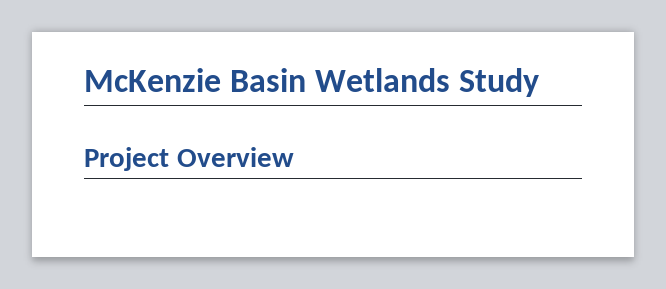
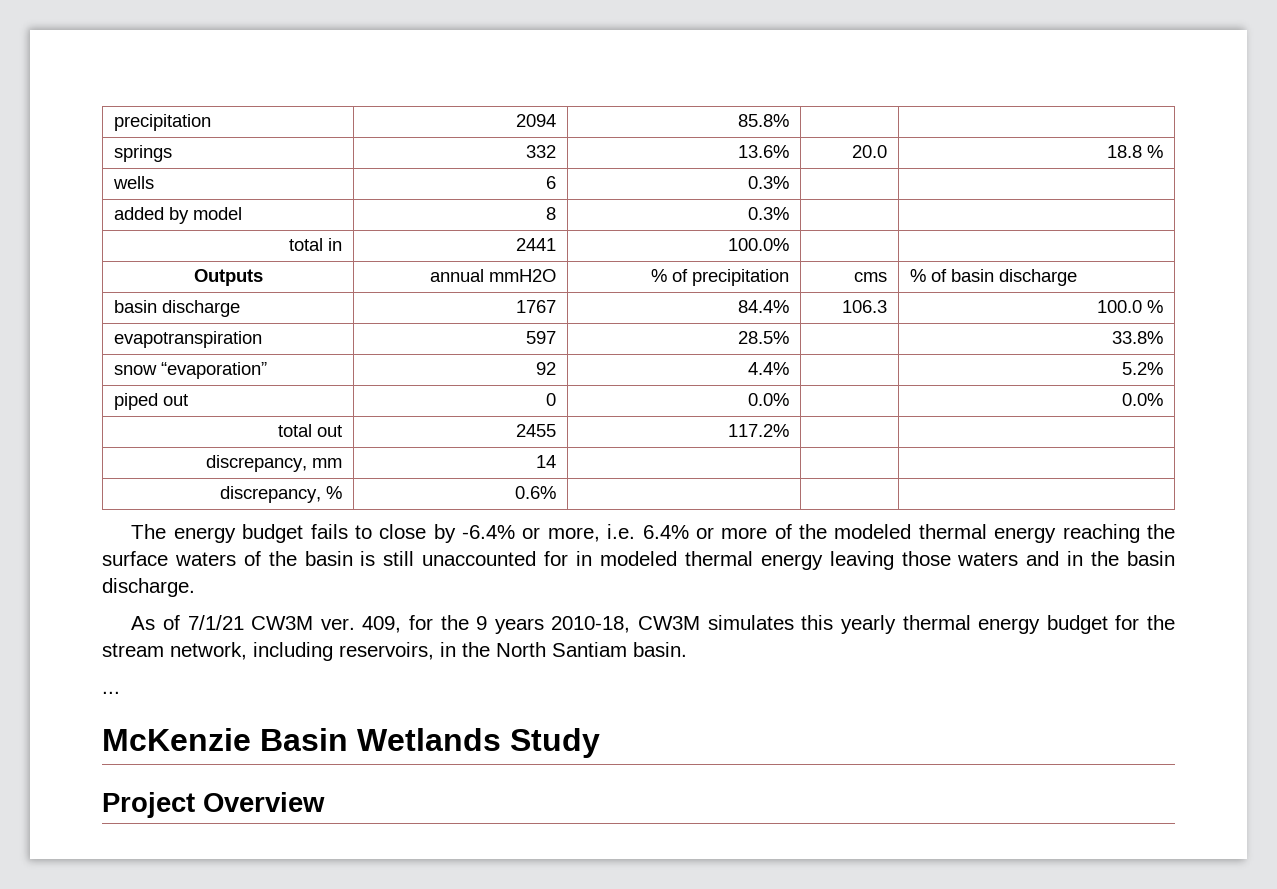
+ precipitation | 2094 | 85.8% | |
+ springs | 332 | 13.6% | 20.0 | 18.8 %
+ wells | 6 | 0.3% | |
+ added by model | 8 | 0.3% | |
+ total in | 2441 | 100.0% | |
+ Outputs | annual mmH2O | % of precipitation | cms | % of basin discharge
+ basin discharge | 1767 | 84.4% | 106.3 | 100.0 %
+ evapotranspiration | 597 | 28.5% | | 33.8%
+ snow “evaporation” | 92 | 4.4% | | 5.2%
+ piped out | 0 | 0.0% | | 0.0%
+ total out | 2455 | 117.2% | |
+ discrepancy, mm | 14 | | |
+ discrepancy, % | 0.6% | | |
+ The energy budget fails to close by -6.4% or more, i.e. 6.4% or more of the modeled thermal energy reaching the surface waters of the basin is still unaccounted for in modeled thermal energy leaving those waters and in the basin discharge.
+ As of 7/1/21 CW3M ver. 409, for the 9 years 2010-18, CW3M simulates this yearly thermal energy budget for the stream network, including reservoirs, in the North Santiam basin.
+ ...

